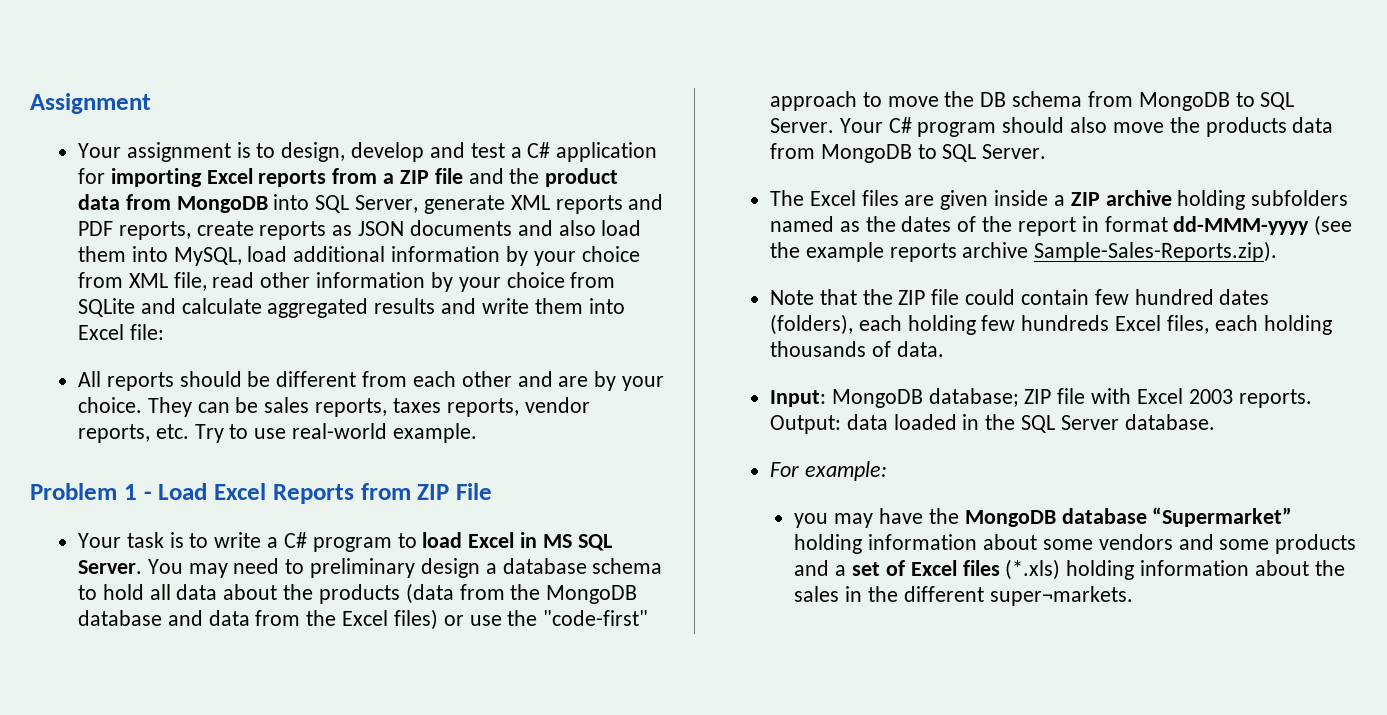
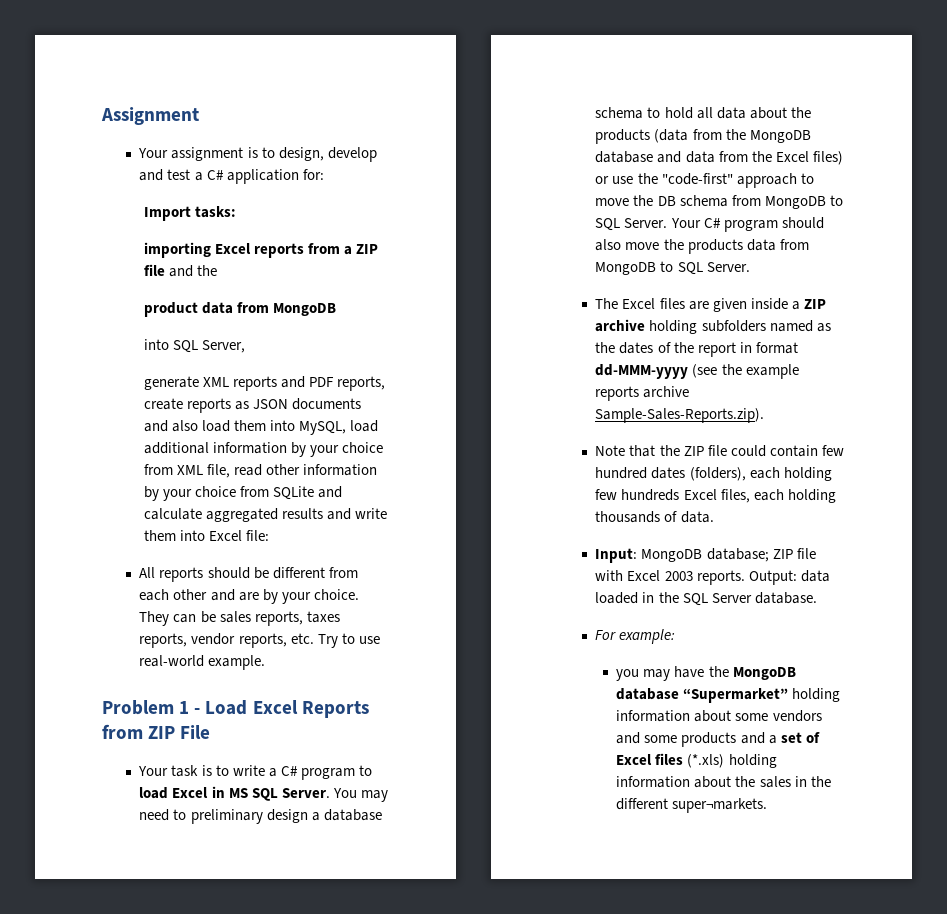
- Your assignment is to design, develop and test a C# application for importing Excel reports from a ZIP file and the product data from MongoDB into SQL Server, generate XML reports and PDF reports, create reports as JSON documents and also load them into MySQL, load additional information by your choice from XML file, read other information by your choice from SQLite and calculate aggregated results and write them into Excel file:
+ Your assignment is to design, develop and test a C# application for:
+ Import tasks:
+ importing Excel reports from a ZIP file and the
+ product data from MongoDB
+ into SQL Server,
+ generate XML reports and PDF reports, create reports as JSON documents and also load them into MySQL, load additional information by your choice from XML file, read other information by your choice from SQLite and calculate aggregated results and write them into Excel file:

